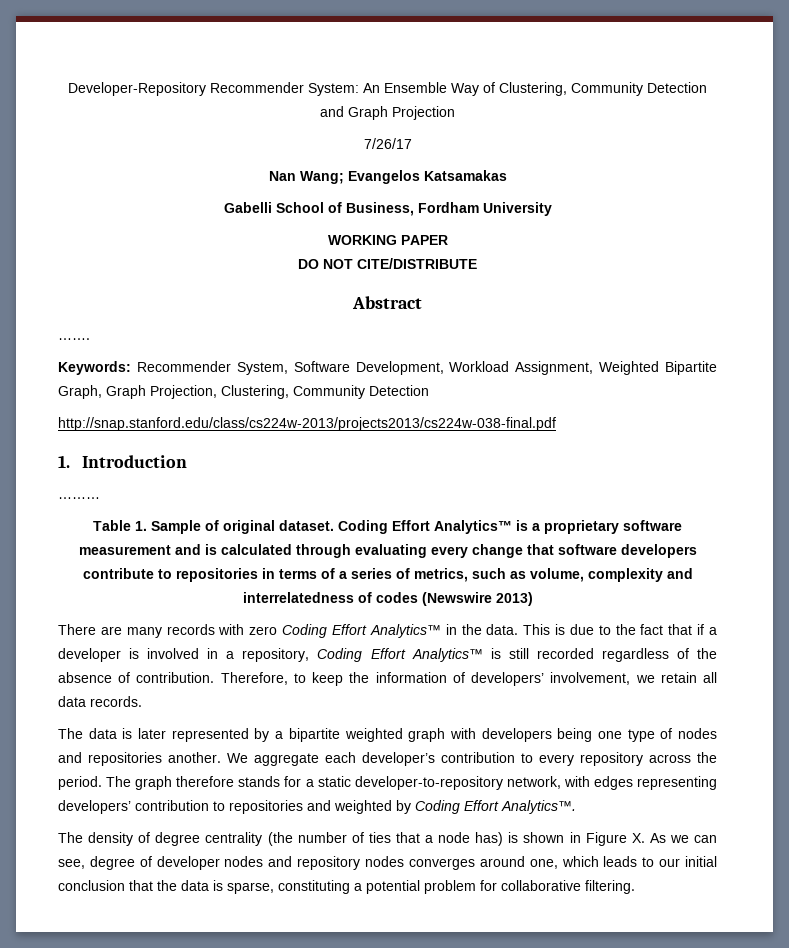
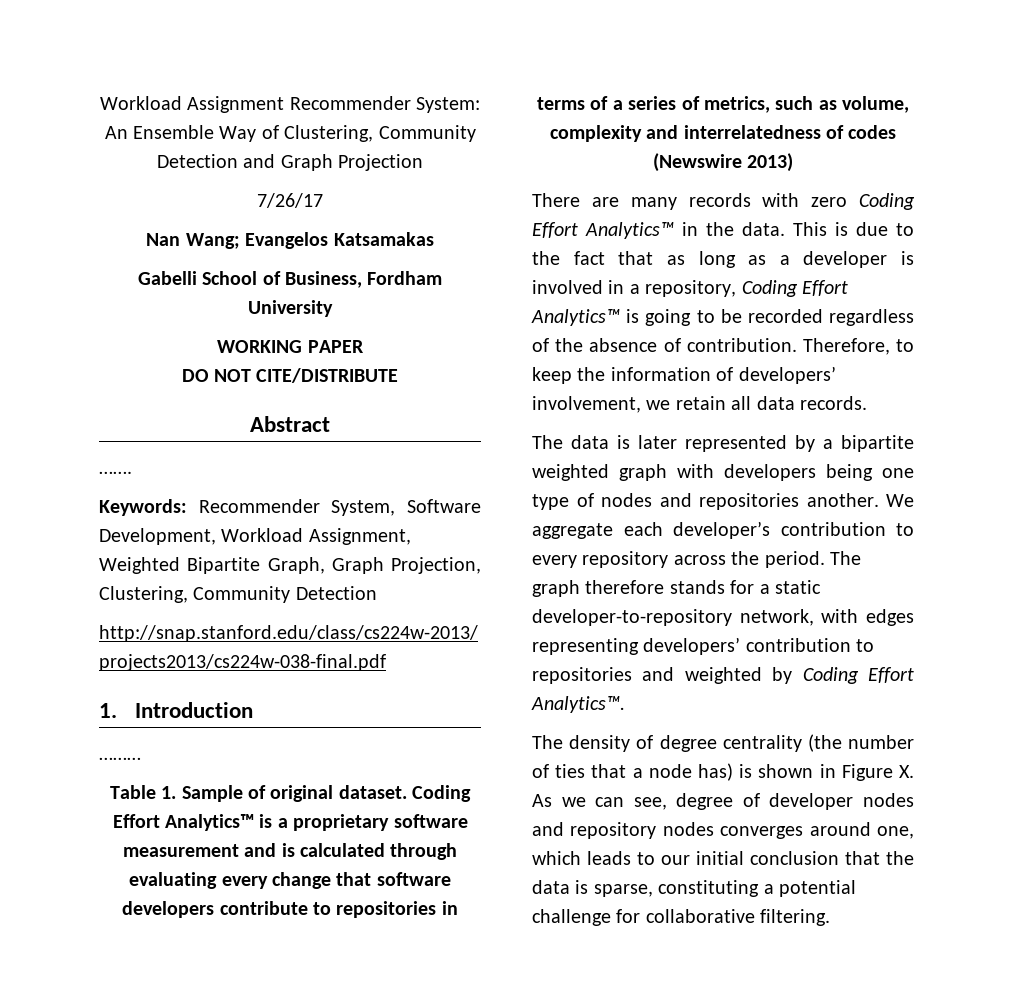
- Developer-Repository Recommender System: An Ensemble Way of Clustering, Community Detection and Graph Projection
+ Workload Assignment Recommender System: An Ensemble Way of Clustering, Community Detection and Graph Projection
- This is due to the fact that if a developer is involved in a repository, Coding Effort Analytics™ is still recorded regardless of the absence of contribution.
+ This is due to the fact that as long as a developer is involved in a repository, Coding Effort Analytics™ is going to be recorded regardless of the absence of contribution.
- The density of degree centrality (the number of ties that a node has) is shown in Figure X. As we can see, degree of developer nodes and repository nodes converges around one, which leads to our initial conclusion that the data is sparse, constituting a potential problem for collaborative filtering.
+ The density of degree centrality (the number of ties that a node has) is shown in Figure X. As we can see, degree of developer nodes and repository nodes converges around one, which leads to our initial conclusion that the data is sparse, constituting a potential challenge for collaborative filtering.

